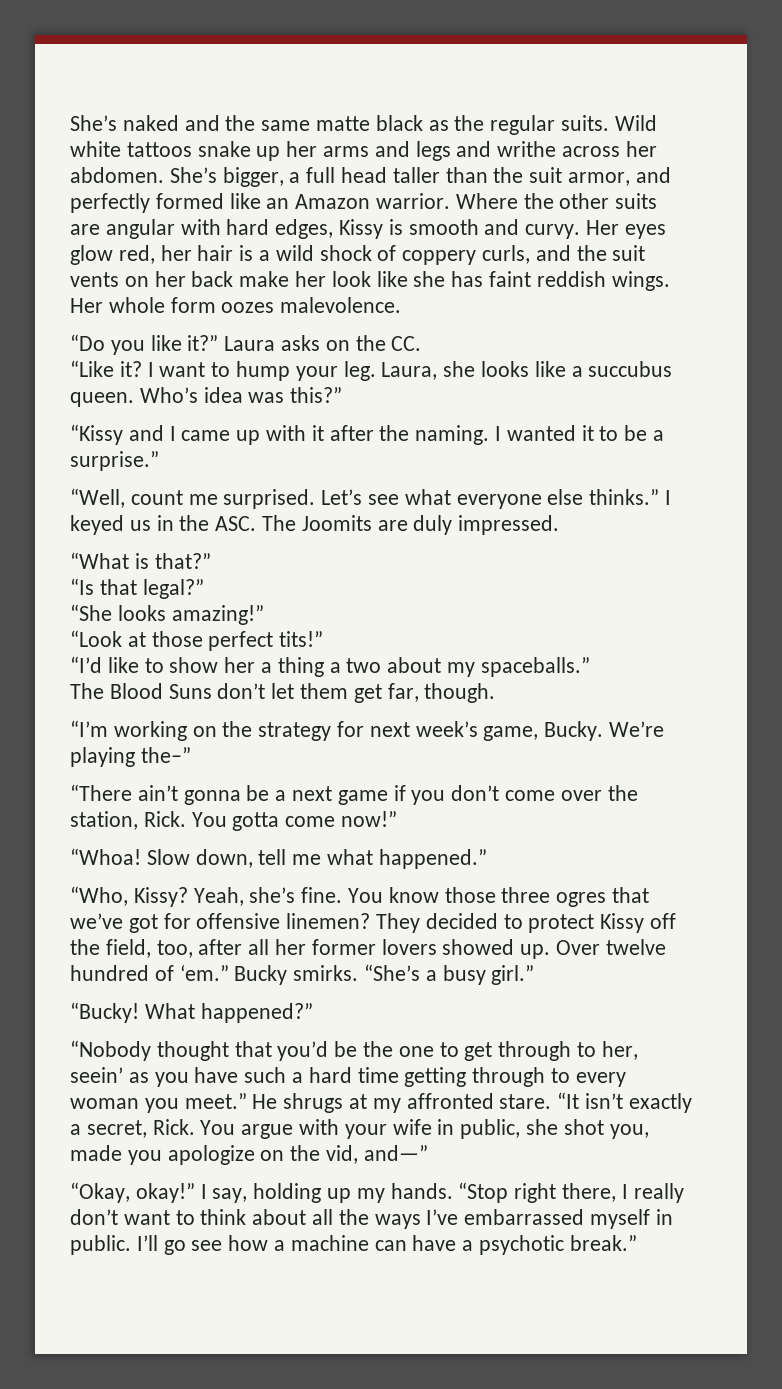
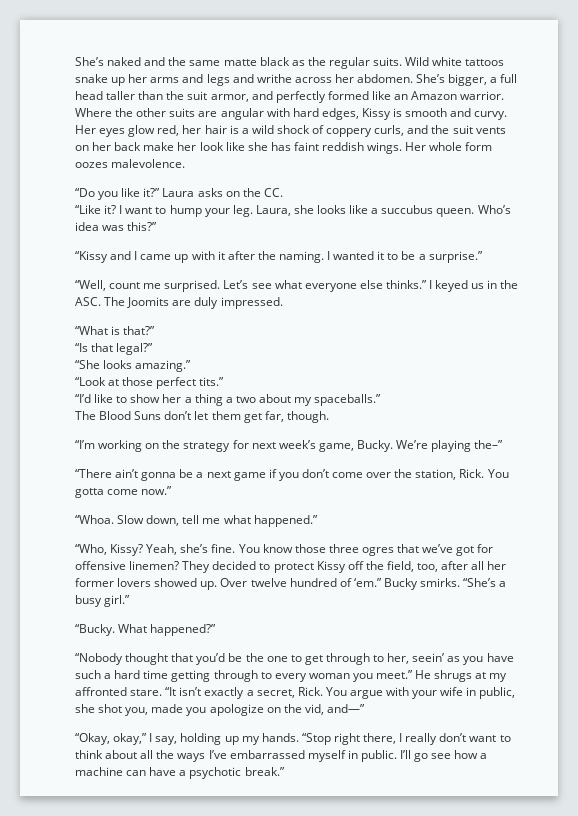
- “She looks amazing!”
+ “She looks amazing.”
- “Look at those perfect tits!”
+ “Look at those perfect tits.”
- You gotta come now!”
- “Whoa!
+ You gotta come now.”
+ “Whoa.
- “Bucky!
+ “Bucky.
- “Okay, okay!” I say, holding up my hands.
+ “Okay, okay,” I say, holding up my hands.

